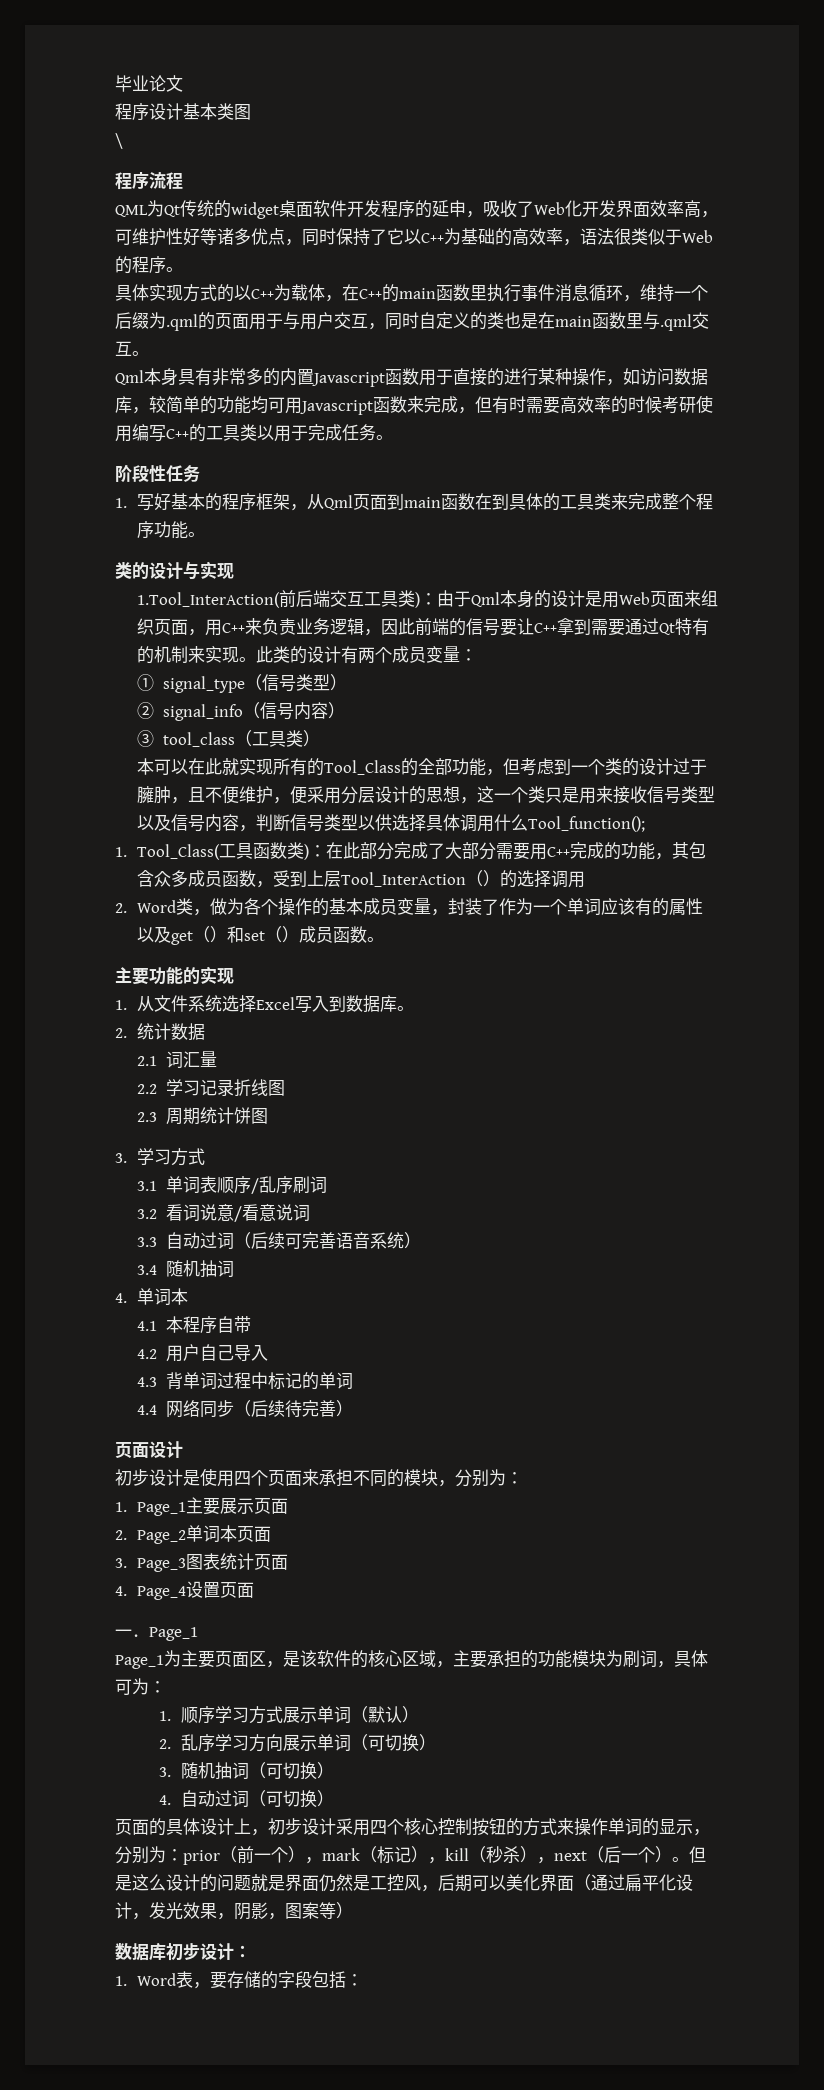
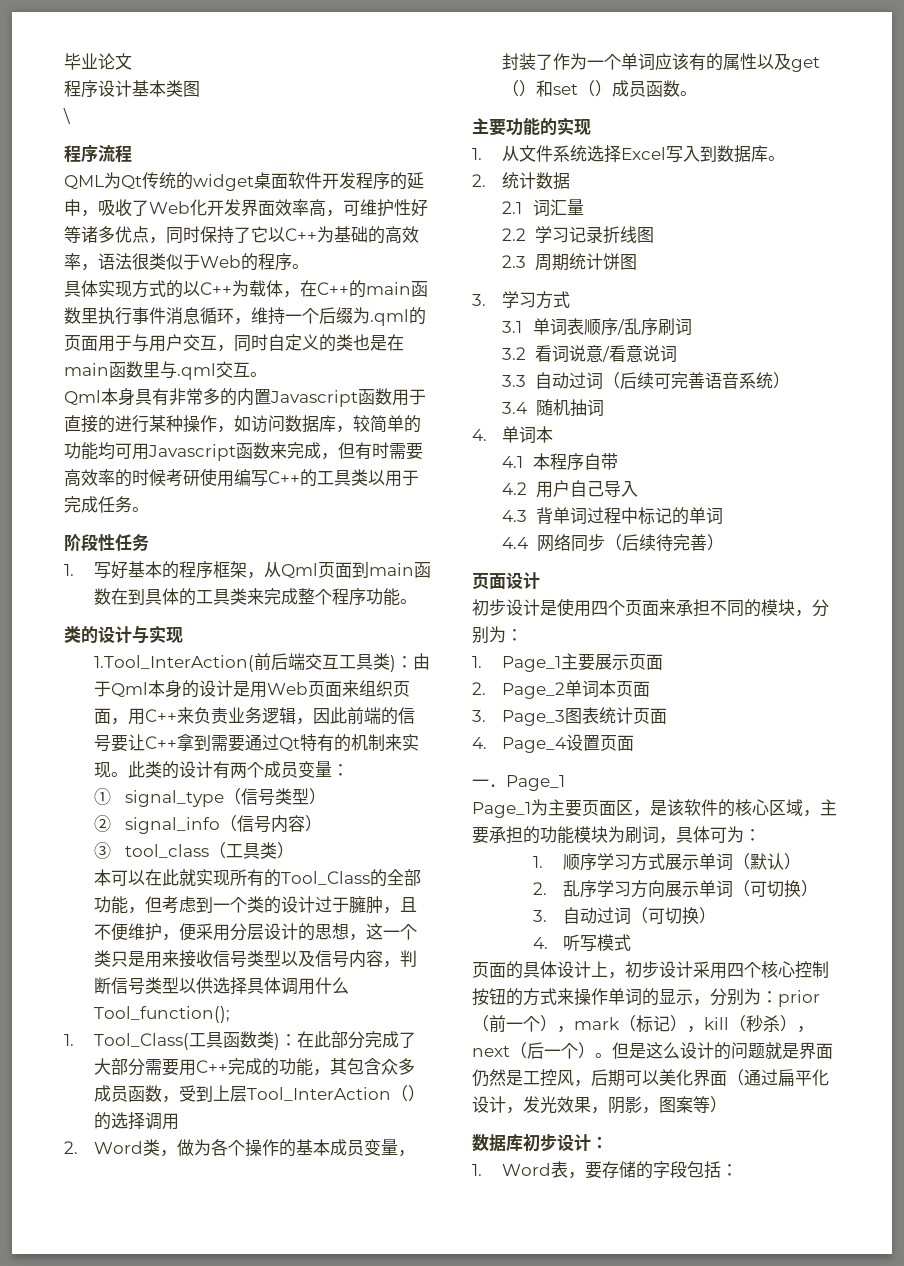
- 3.随机抽词（可切换）
- 4.自动过词（可切换）
+ 3.自动过词（可切换）
+ 4.听写模式

